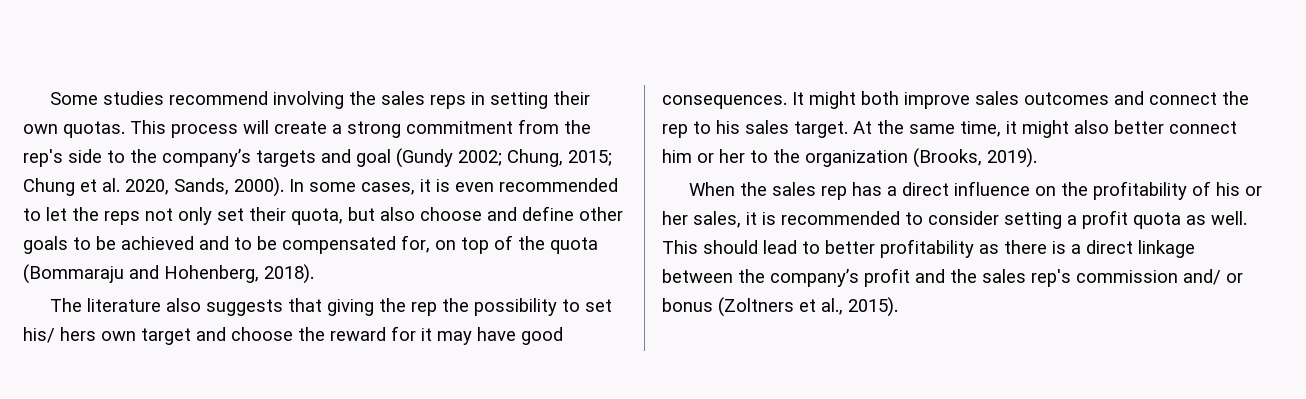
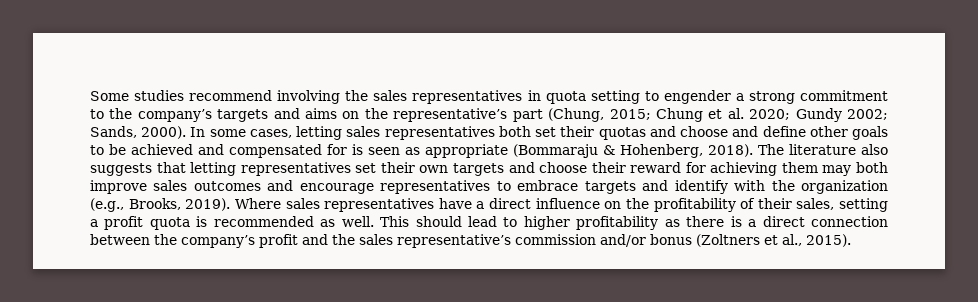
- Some studies recommend involving the sales reps in setting their own quotas. This process will create a strong commitment from the rep's side to the company’s targets and goal (Gundy 2002; Chung, 2015; Chung et al. 2020, Sands, 2000).
+ Some studies recommend involving the sales representatives in quota setting to engender a strong commitment to the company’s targets and aims on the representative’s part (Chung, 2015; Chung et al. 2020; Gundy 2002; Sands, 2000).
- In some cases, it is even recommended to let the reps not only set their quota, but also choose and define other goals to be achieved and to be compensated for, on top of the quota (Bommaraju and Hohenberg, 2018).
- The literature also suggests that giving the rep the possibility to set his/ hers own target and choose the reward for it may have good consequences. It might both improve sales outcomes and connect the rep to his sales target. At the same time, it might also better connect him or her to the organization (Brooks, 2019).
- When the sales rep has a direct influence on the profitability of his or her sales, it is recommended to consider setting a profit quota as well.
+ In some cases, letting sales representatives both set their quotas and choose and define other goals to be achieved and compensated for is seen as appropriate (Bommaraju & Hohenberg, 2018). The literature also suggests that letting representatives set their own targets and choose their reward for achieving them may both improve sales outcomes and encourage representatives to embrace targets and identify with the organization (e.g., Brooks, 2019). Where sales representatives have a direct influence on the profitability of their sales, setting a profit quota is recommended as well.
- This should lead to better profitability as there is a direct linkage between the company’s profit and the sales rep's commission and/ or bonus (Zoltners et al., 2015).
+ This should lead to higher profitability as there is a direct connection between the company’s profit and the sales representative’s commission and/or bonus (Zoltners et al., 2015).

